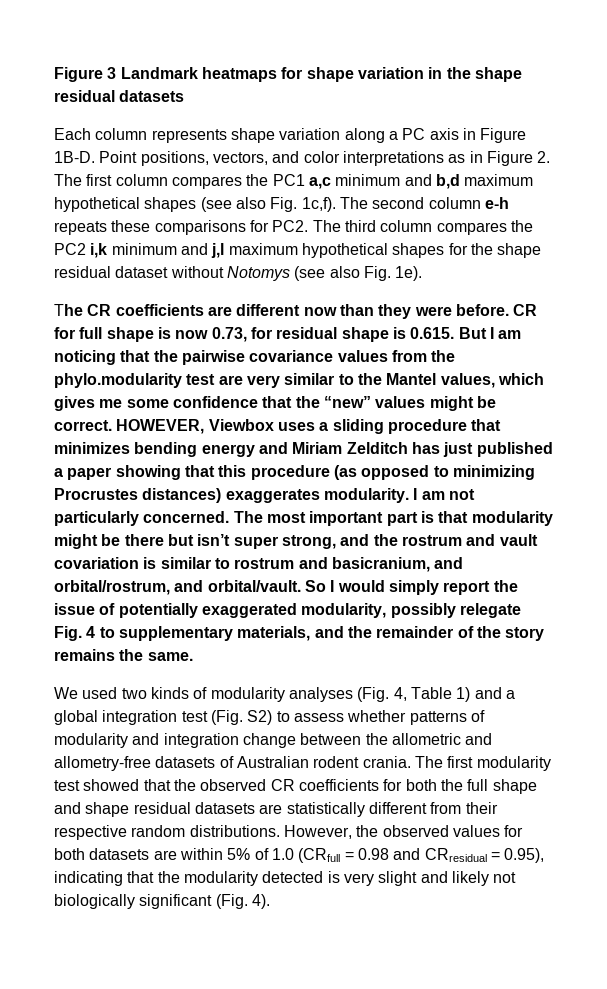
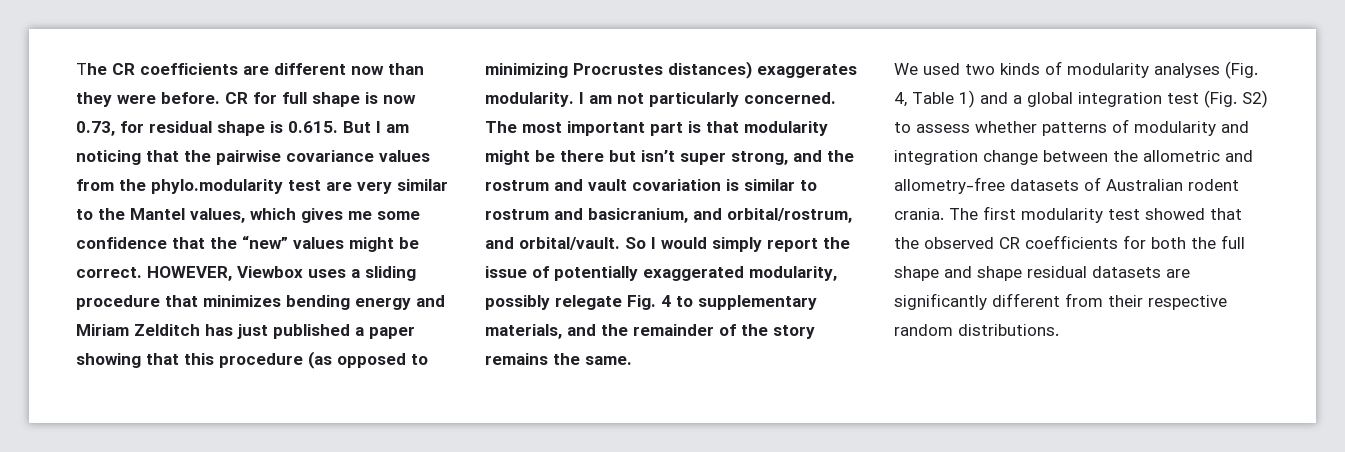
- Figure 3 Landmark heatmaps for shape variation in the shape residual datasets
- Each column represents shape variation along a PC axis in Figure 1B-D. Point positions, vectors, and color interpretations as in Figure 2. The first column compares the PC1 a,c minimum and b,d maximum hypothetical shapes (see also Fig. 1c,f). The second column e-h repeats these comparisons for PC2. The third column compares the PC2 i,k minimum and j,l maximum hypothetical shapes for the shape residual dataset without Notomys (see also Fig. 1e).
- The first modularity test showed that the observed CR coefficients for both the full shape and shape residual datasets are statistically different from their respective random distributions. However, the observed values for both datasets are within 5% of 1.0 (CRfull = 0.98 and CRresidual = 0.95), indicating that the modularity detected is very slight and likely not biologically significant (Fig. 4).
+ The first modularity test showed that the observed CR coefficients for both the full shape and shape residual datasets are significantly different from their respective random distributions.

